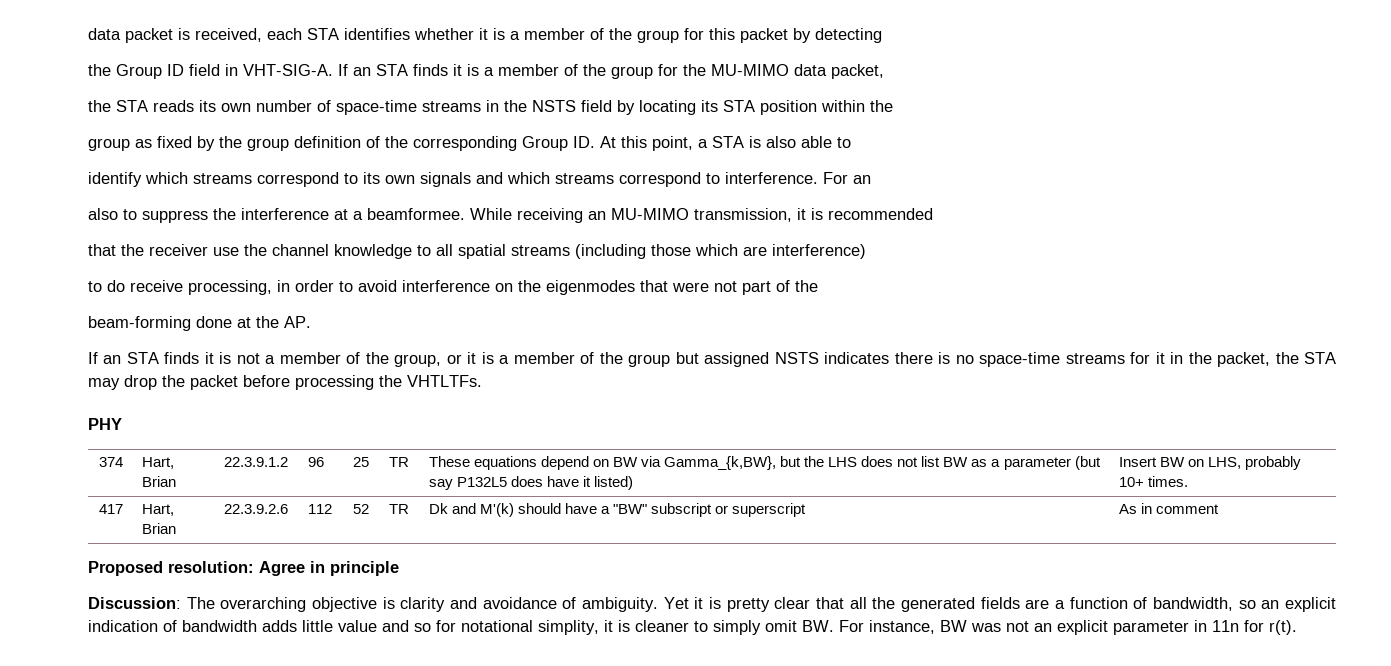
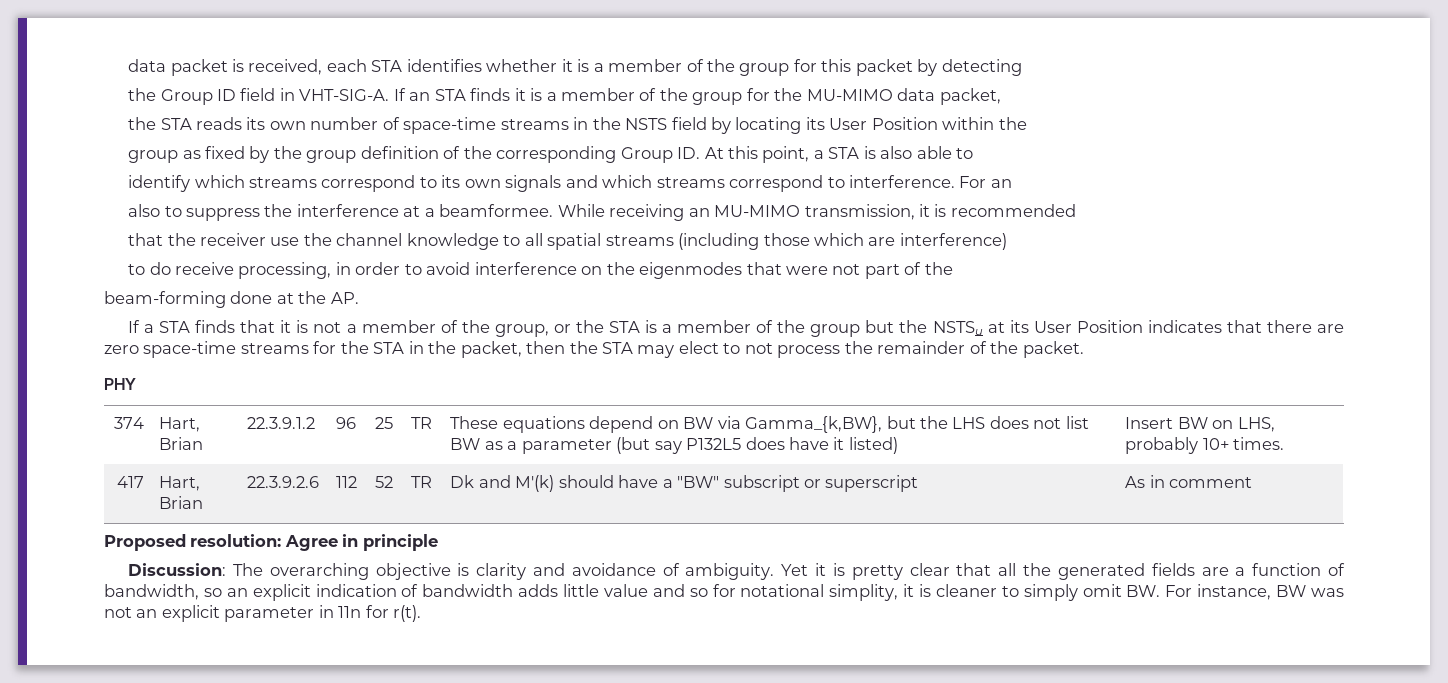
- the STA reads its own number of space-time streams in the NSTS field by locating its STA position within the
+ the STA reads its own number of space-time streams in the NSTS field by locating its User Position within the
- If an STA finds it is not a member of the group, or it is a member of the group but assigned NSTS indicates there is no space-time streams for it in the packet, the STA may drop the packet before processing the VHTLTFs.
+ If a STA finds that it is not a member of the group, or the STA is a member of the group but the NSTSu at its User Position indicates that there are zero space-time streams for the STA in the packet, then the STA may elect to not process the remainder of the packet.

